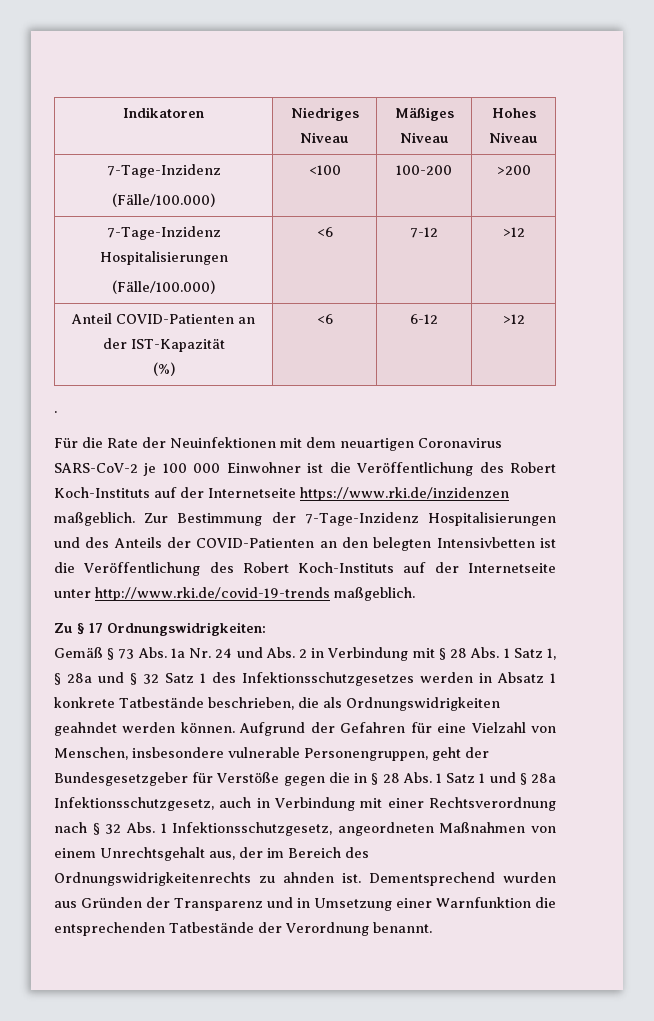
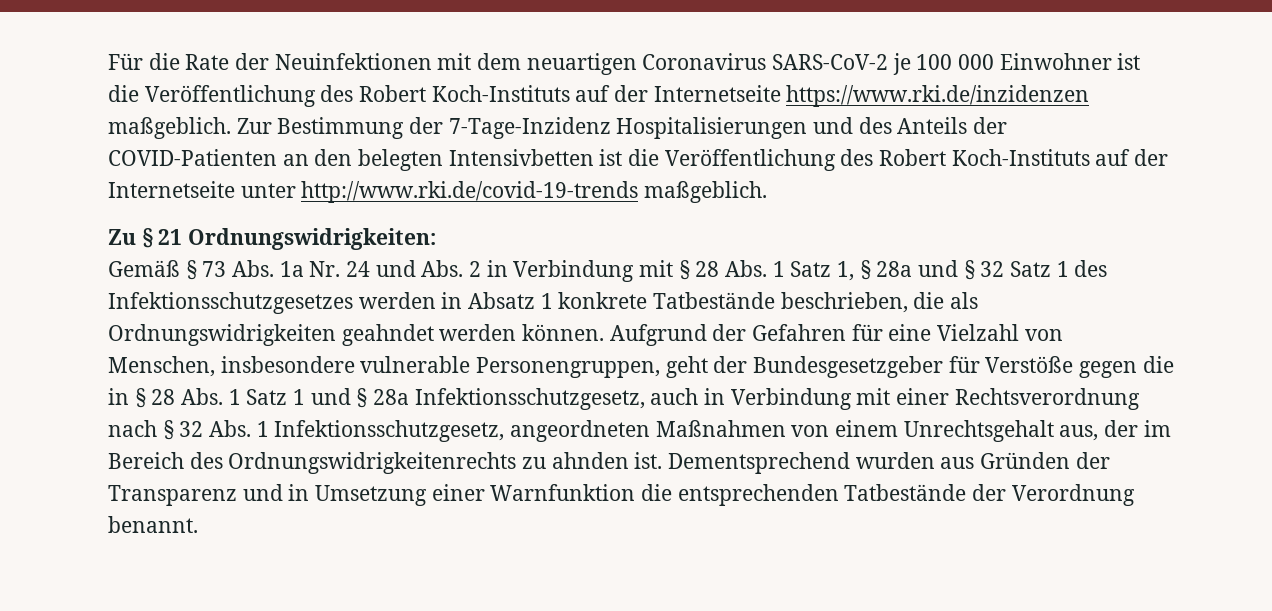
- Indikatoren | Niedriges Niveau | Mäßiges Niveau | Hohes Niveau
- 7-Tage-Inzidenz
- (Fälle/100.000) | <100 | 100-200 | >200
- 7-Tage-Inzidenz Hospitalisierungen
- (Fälle/100.000) | <6 | 7-12 | >12
- Anteil COVID-Patienten an der IST-Kapazität
- (%) | <6 | 6-12 | >12
- .
- Zu § 17 Ordnungswidrigkeiten:
+ Zu § 21 Ordnungswidrigkeiten:

